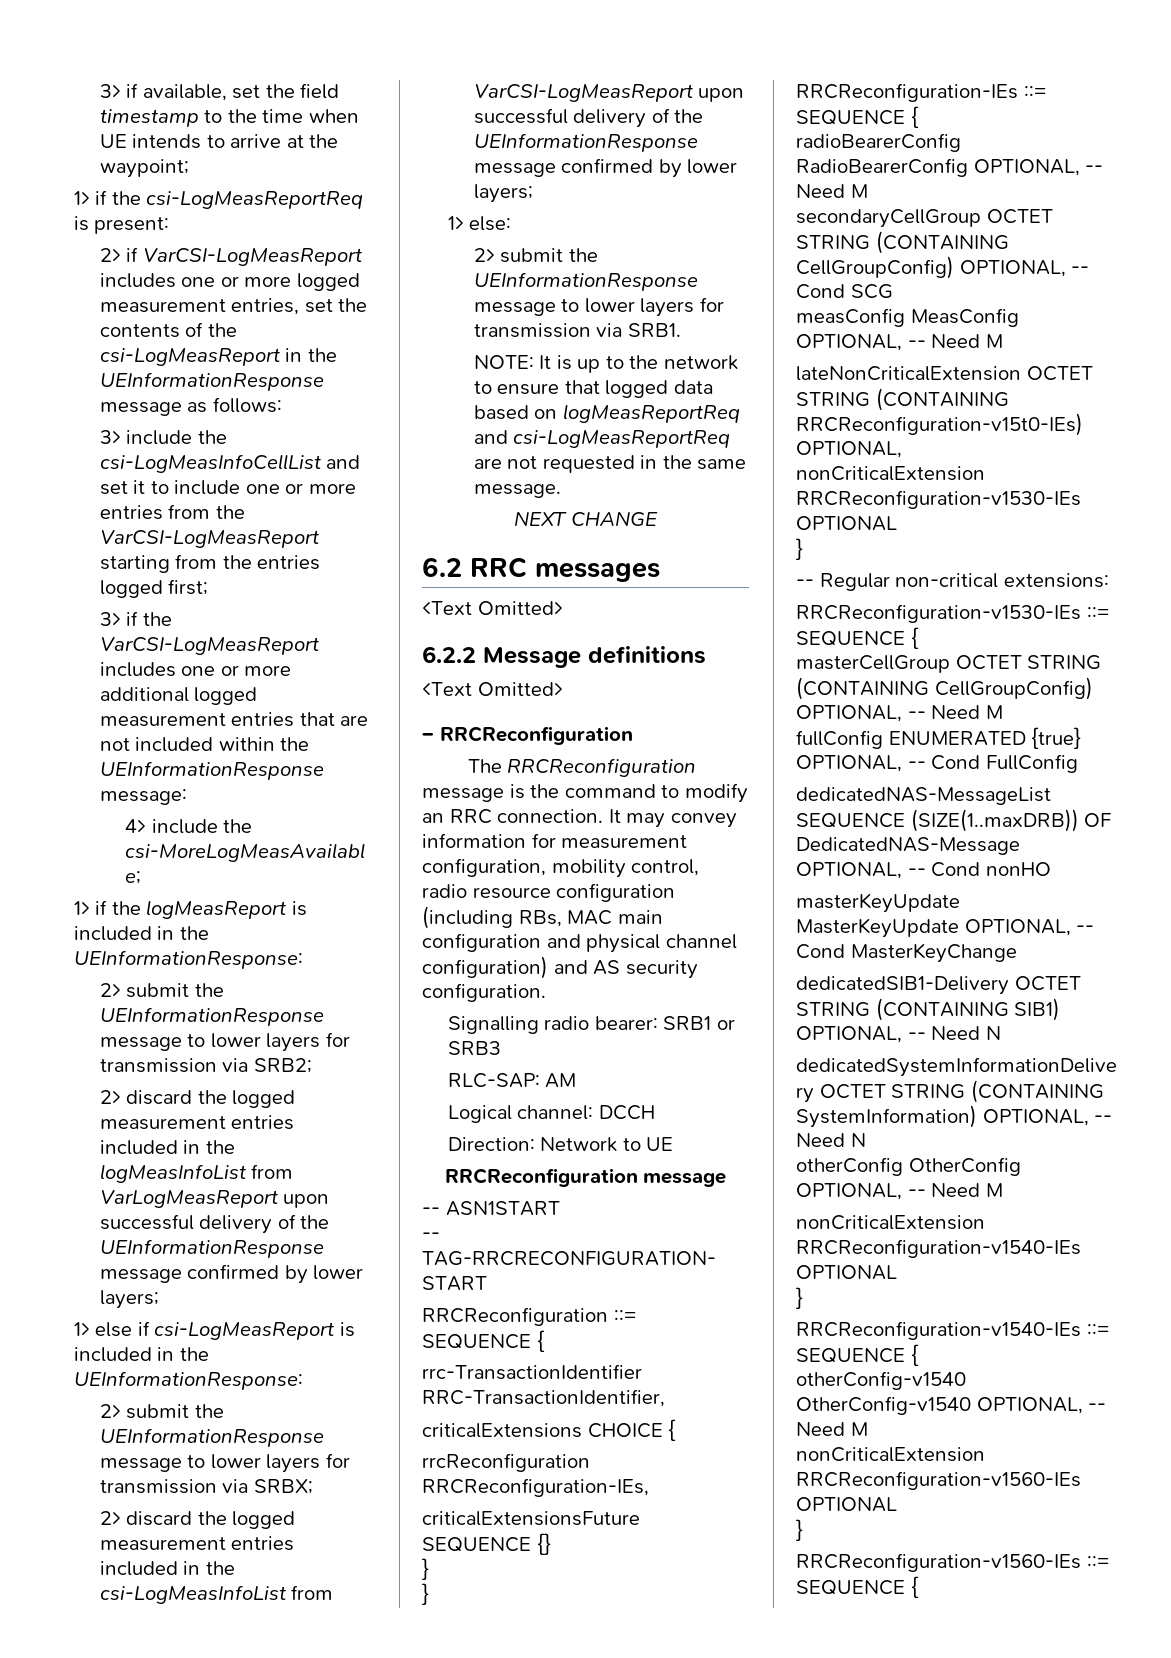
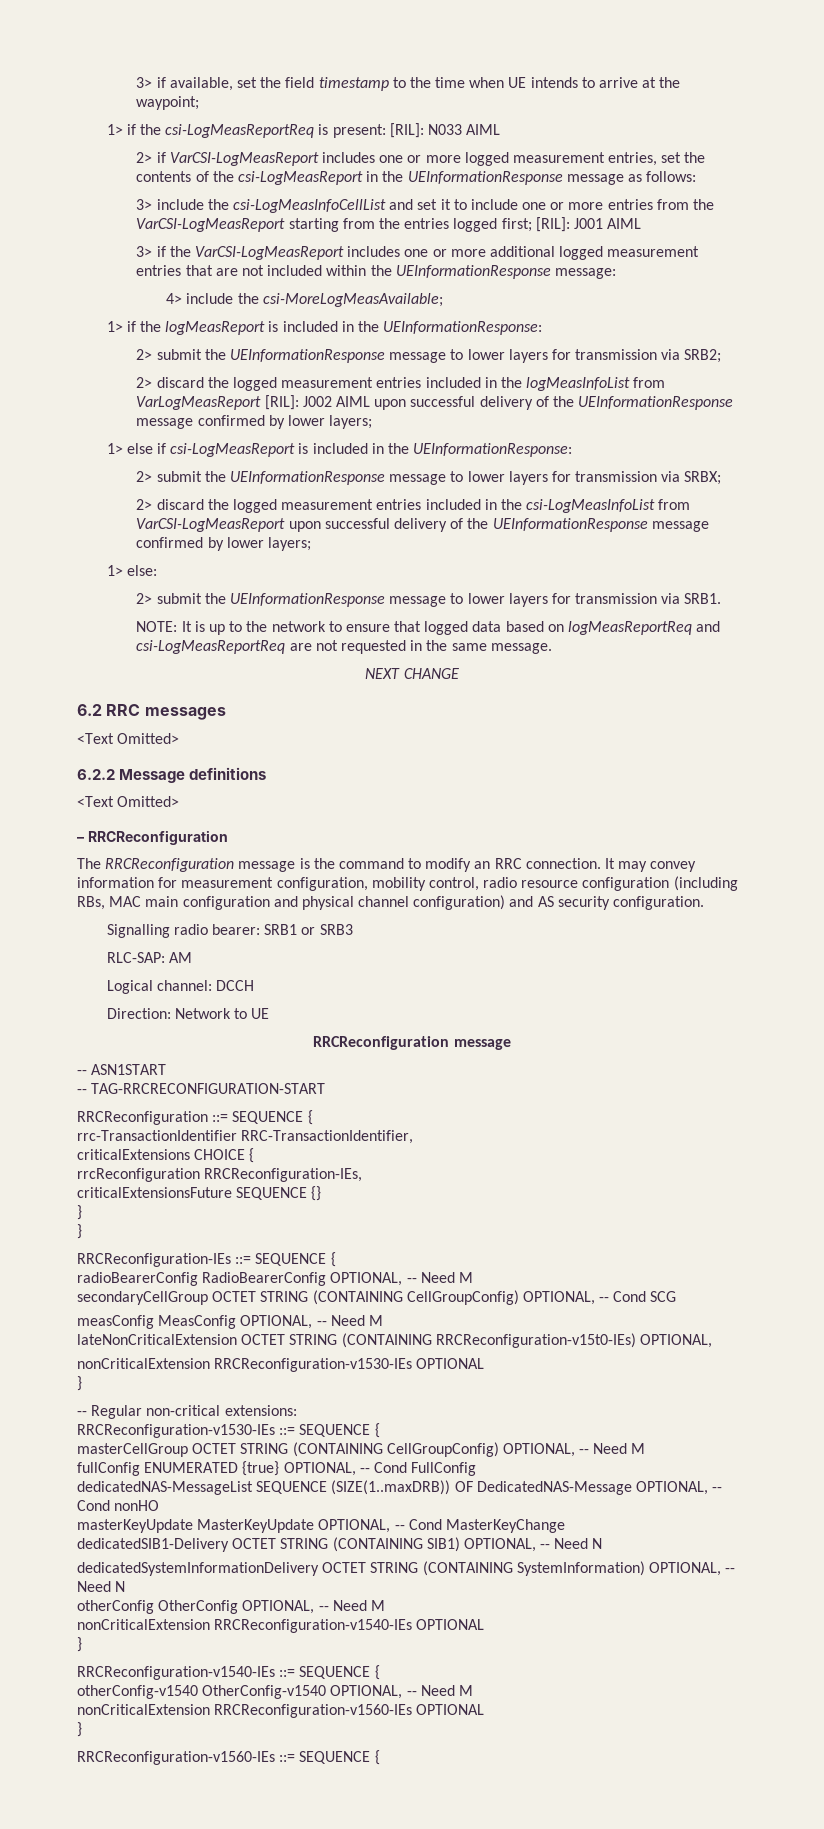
- 1> if the csi-LogMeasReportReq is present:
+ 1> if the csi-LogMeasReportReq is present: [RIL]: N033 AIML
- 3> include the csi-LogMeasInfoCellList and set it to include one or more entries from the VarCSI-LogMeasReport starting from the entries logged first;
+ 3> include the csi-LogMeasInfoCellList and set it to include one or more entries from the VarCSI-LogMeasReport starting from the entries logged first; [RIL]: J001 AIML
- 2> discard the logged measurement entries included in the logMeasInfoList from VarLogMeasReport upon successful delivery of the UEInformationResponse message confirmed by lower layers;
+ 2> discard the logged measurement entries included in the logMeasInfoList from VarLogMeasReport [RIL]: J002 AIML upon successful delivery of the UEInformationResponse message confirmed by lower layers;

